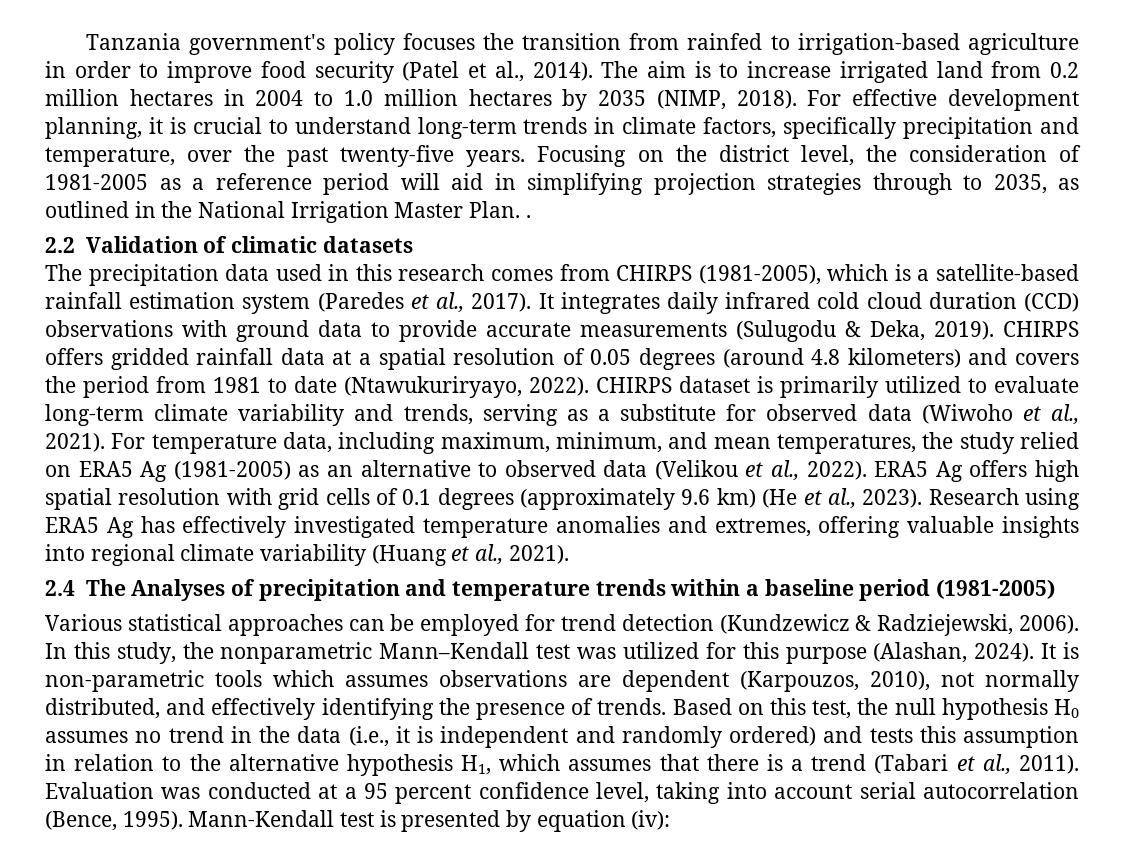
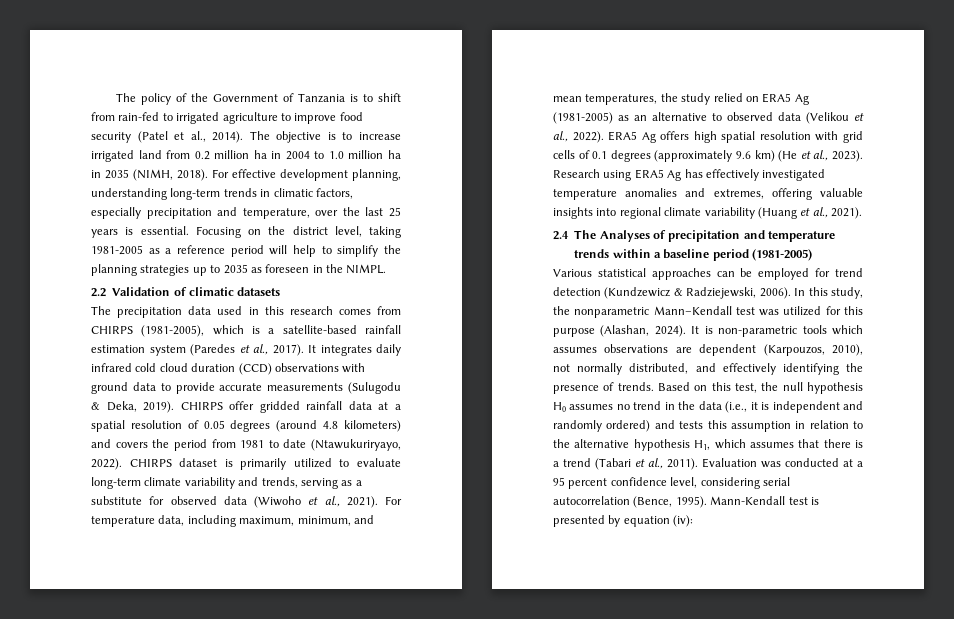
- Tanzania government's policy focuses the transition from rainfed to irrigation-based agriculture in order to improve food security (Patel et al., 2014).
+ The policy of the Government of Tanzania is to shift from rain-fed to irrigated agriculture to improve food security (Patel et al., 2014).
- The aim is to increase irrigated land from 0.2 million hectares in 2004 to 1.0 million hectares by 2035 (NIMP, 2018).
+ The objective is to increase irrigated land from 0.2 million ha in 2004 to 1.0 million ha in 2035 (NIMH, 2018).
- For effective development planning, it is crucial to understand long-term trends in climate factors, specifically precipitation and temperature, over the past twenty-five years.
+ For effective development planning, understanding long-term trends in climatic factors, especially precipitation and temperature, over the last 25 years is essential.
- Focusing on the district level, the consideration of 1981-2005 as a reference period will aid in simplifying projection strategies through to 2035, as outlined in the National Irrigation Master Plan. .
+ Focusing on the district level, taking 1981-2005 as a reference period will help to simplify the planning strategies up to 2035 as foreseen in the NIMPL.
- CHIRPS offers gridded rainfall data at a spatial resolution of 0.05 degrees (around 4.8 kilometers) and covers the period from 1981 to date (Ntawukuriryayo, 2022).
+ CHIRPS offer gridded rainfall data at a spatial resolution of 0.05 degrees (around 4.8 kilometers) and covers the period from 1981 to date (Ntawukuriryayo, 2022).
- Evaluation was conducted at a 95 percent confidence level, taking into account serial autocorrelation (Bence, 1995).
+ Evaluation was conducted at a 95 percent confidence level, considering serial autocorrelation (Bence, 1995).

